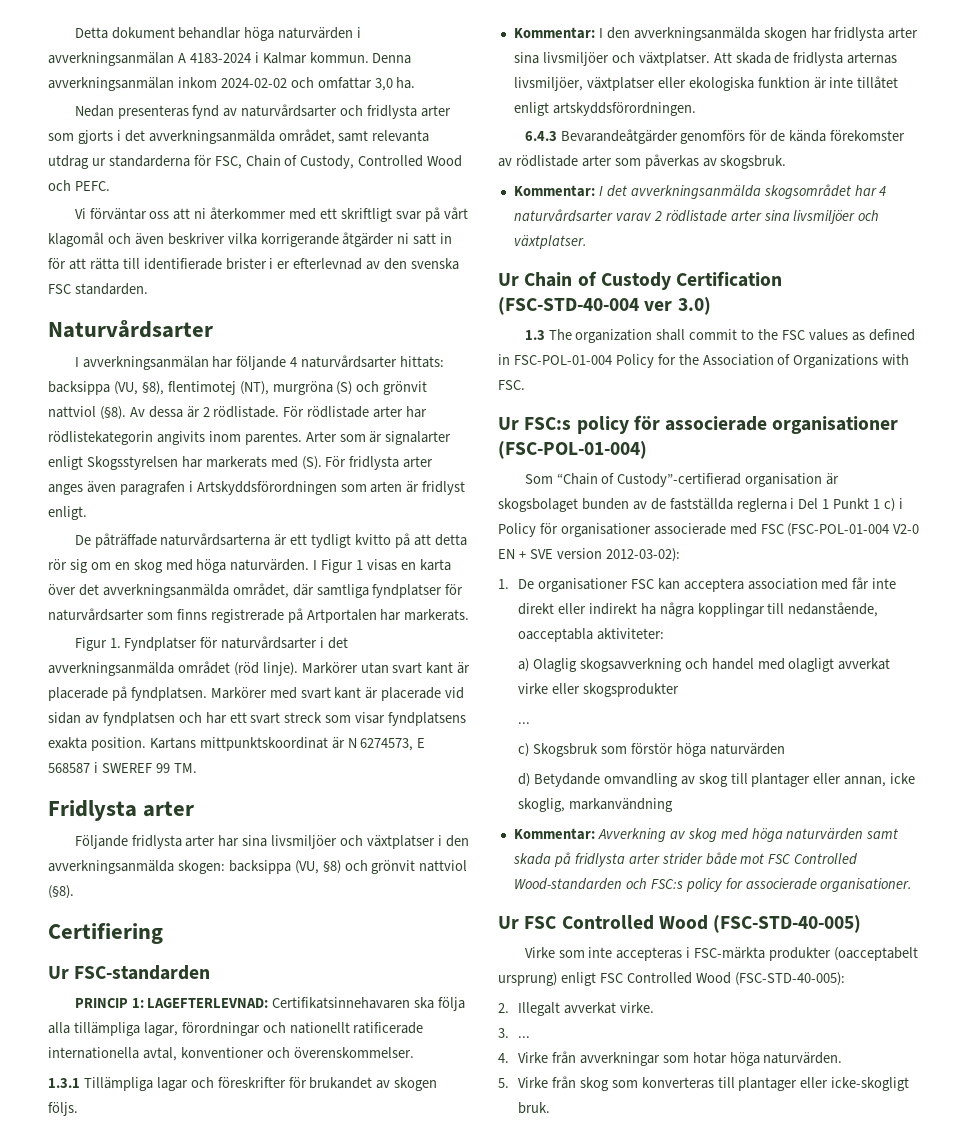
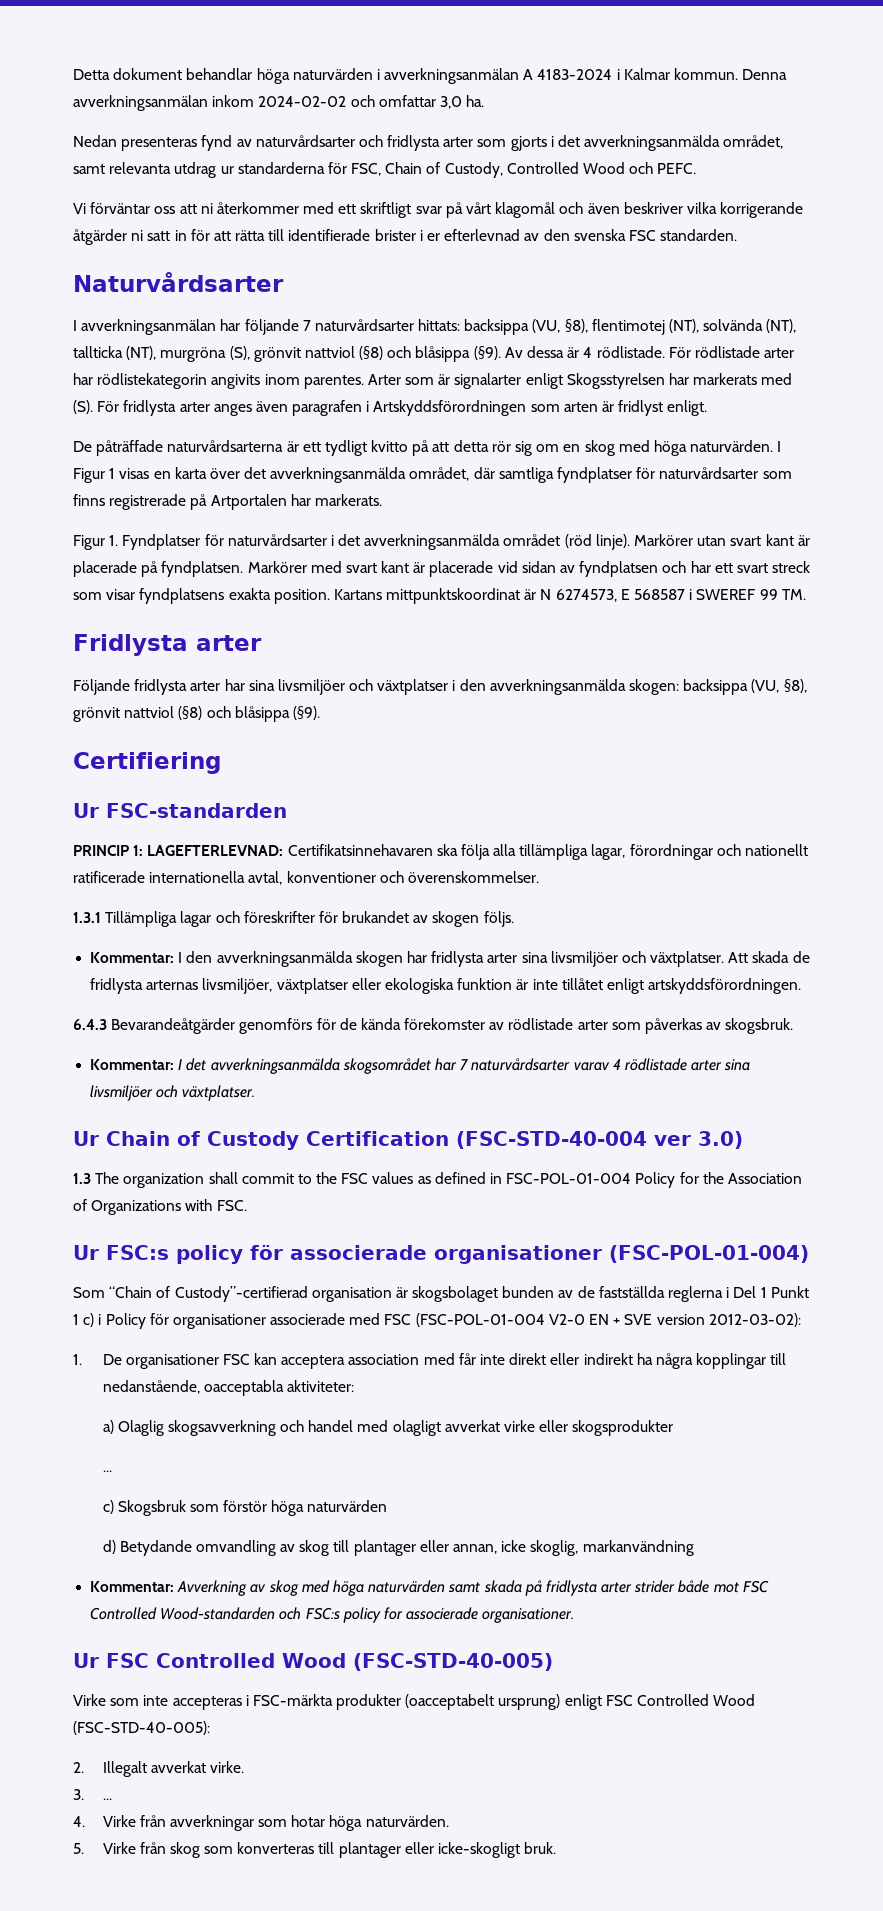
- I avverkningsanmälan har följande 4 naturvårdsarter hittats: backsippa (VU, §8), flentimotej (NT), murgröna (S) och grönvit nattviol (§8).
+ I avverkningsanmälan har följande 7 naturvårdsarter hittats: backsippa (VU, §8), flentimotej (NT), solvända (NT), tallticka (NT), murgröna (S), grönvit nattviol (§8) och blåsippa (§9).
- Av dessa är 2 rödlistade.
+ Av dessa är 4 rödlistade.
- Följande fridlysta arter har sina livsmiljöer och växtplatser i den avverkningsanmälda skogen: backsippa (VU, §8) och grönvit nattviol (§8).
+ Följande fridlysta arter har sina livsmiljöer och växtplatser i den avverkningsanmälda skogen: backsippa (VU, §8), grönvit nattviol (§8) och blåsippa (§9).
- Kommentar: I det avverkningsanmälda skogsområdet har 4 naturvårdsarter varav 2 rödlistade arter sina livsmiljöer och växtplatser.
+ Kommentar: I det avverkningsanmälda skogsområdet har 7 naturvårdsarter varav 4 rödlistade arter sina livsmiljöer och växtplatser.

